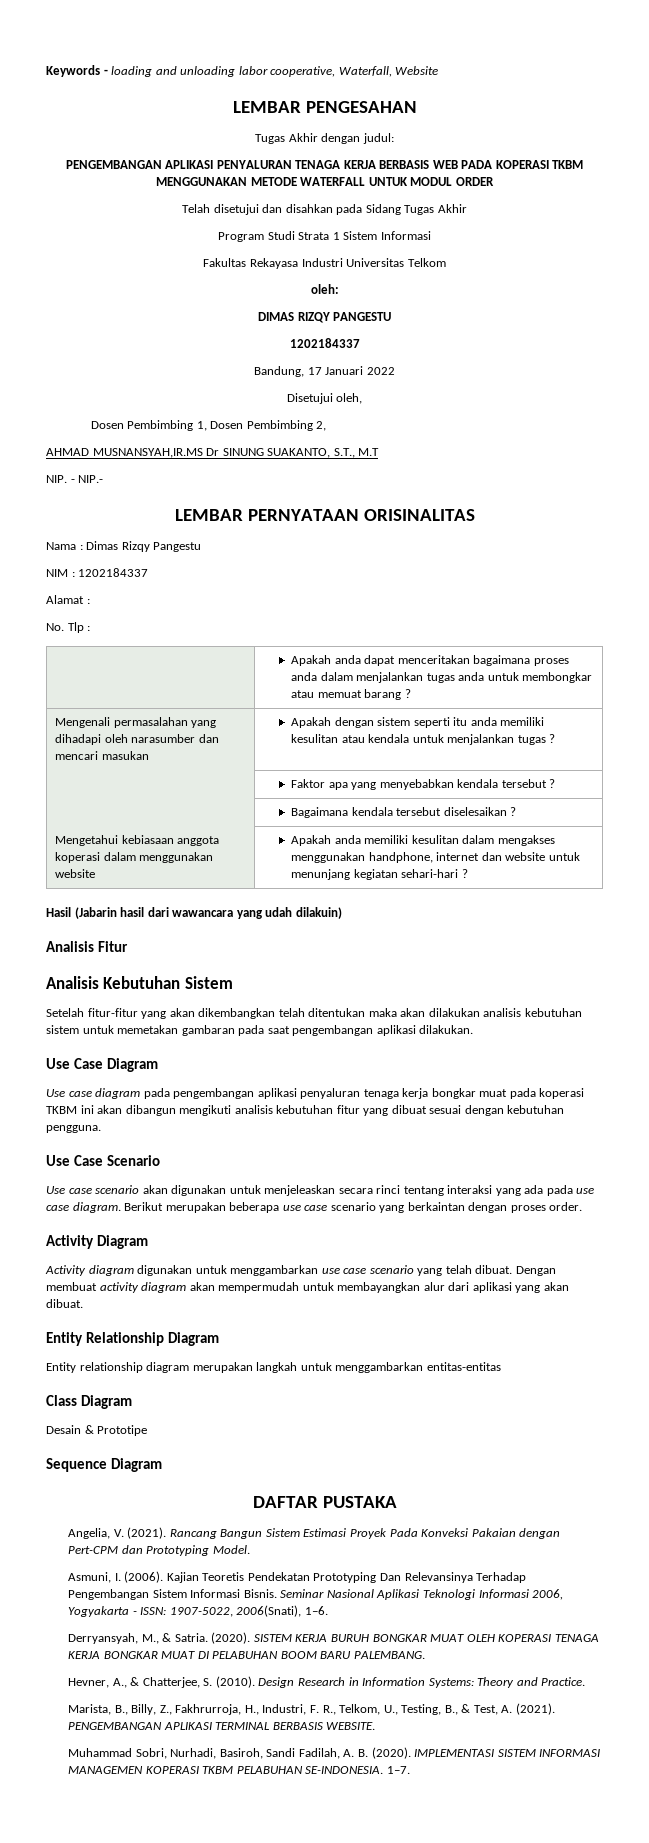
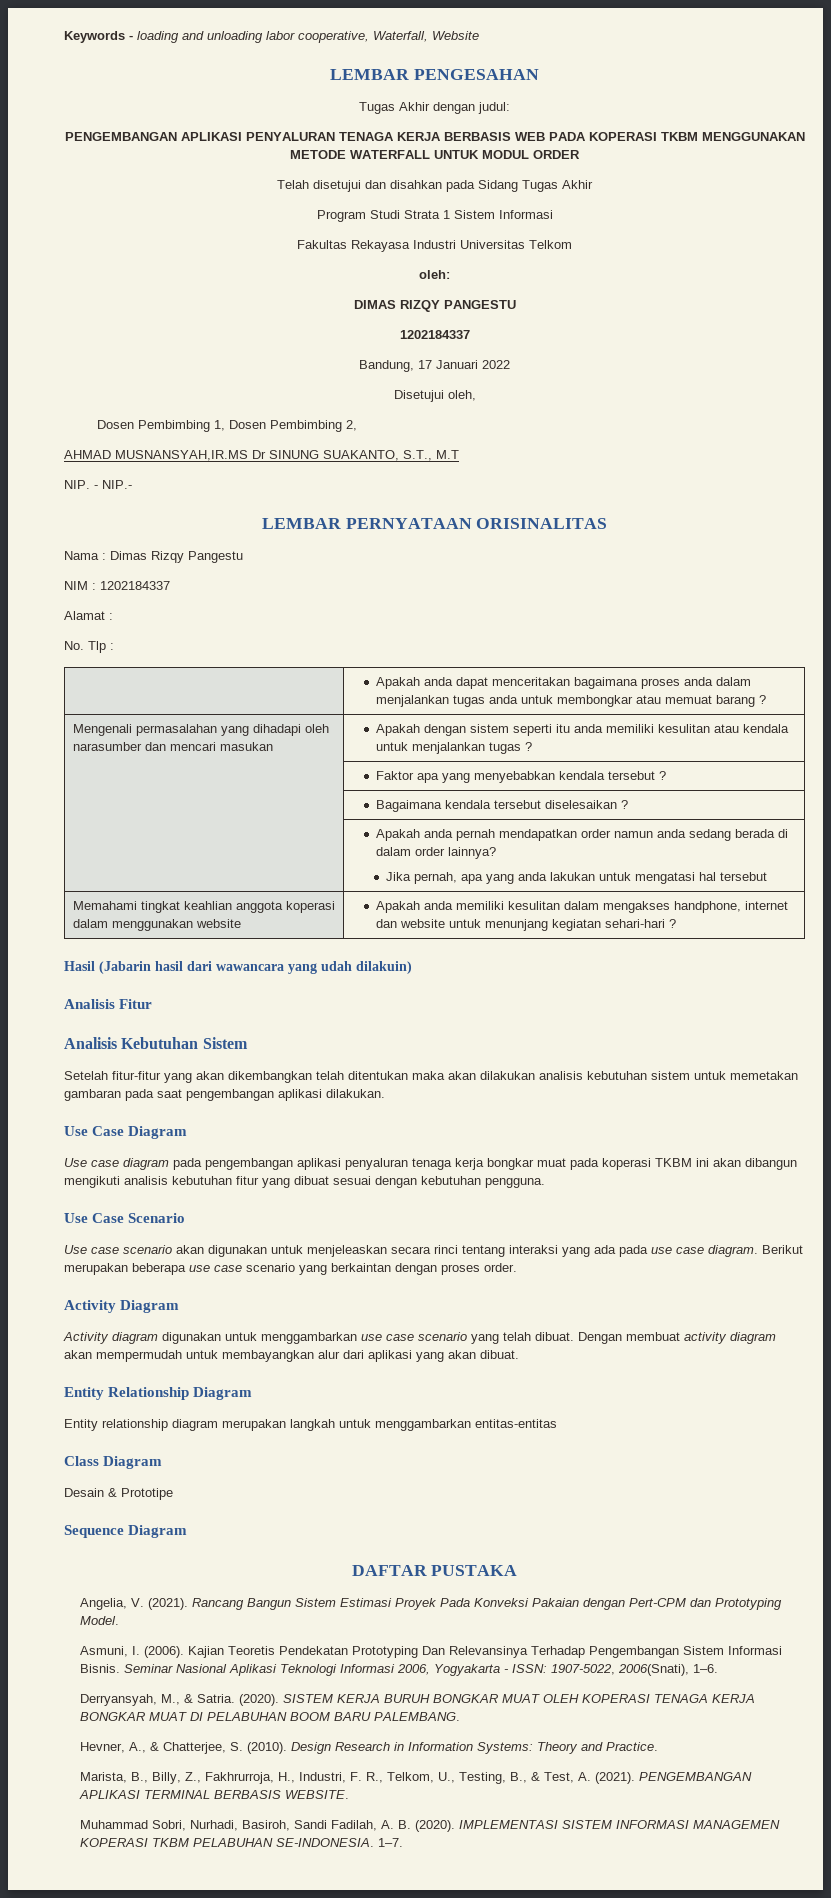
- Mengetahui kebiasaan anggota koperasi dalam menggunakan website | Apakah anda memiliki kesulitan dalam mengakses menggunakan handphone, internet dan website untuk menunjang kegiatan sehari-hari ?
+ | Apakah anda pernah mendapatkan order namun anda sedang berada di dalam order lainnya?
+ Jika pernah, apa yang anda lakukan untuk mengatasi hal tersebut
+ Memahami tingkat keahlian anggota koperasi dalam menggunakan website | Apakah anda memiliki kesulitan dalam mengakses handphone, internet dan website untuk menunjang kegiatan sehari-hari ?

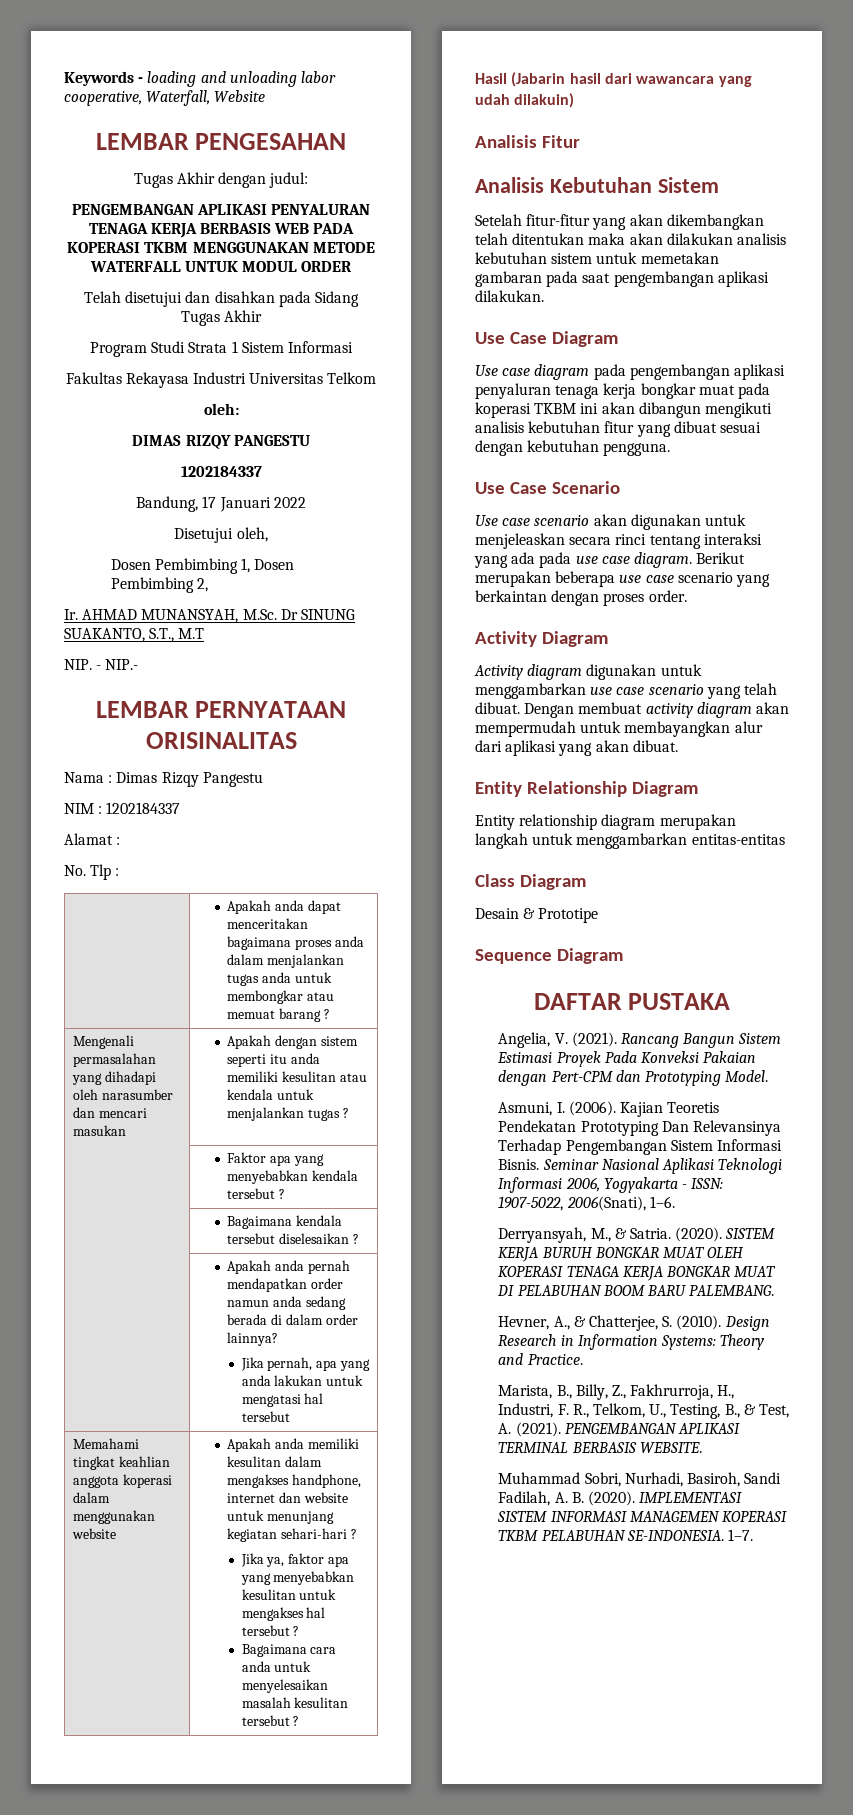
- AHMAD MUSNANSYAH,IR.MS Dr SINUNG SUAKANTO, S.T., M.T
+ Ir. AHMAD MUNANSYAH, M.Sc. Dr SINUNG SUAKANTO, S.T., M.T
+ Jika ya, faktor apa yang menyebabkan kesulitan untuk mengakses hal tersebut ?
+ Bagaimana cara anda untuk menyelesaikan masalah kesulitan tersebut ?

